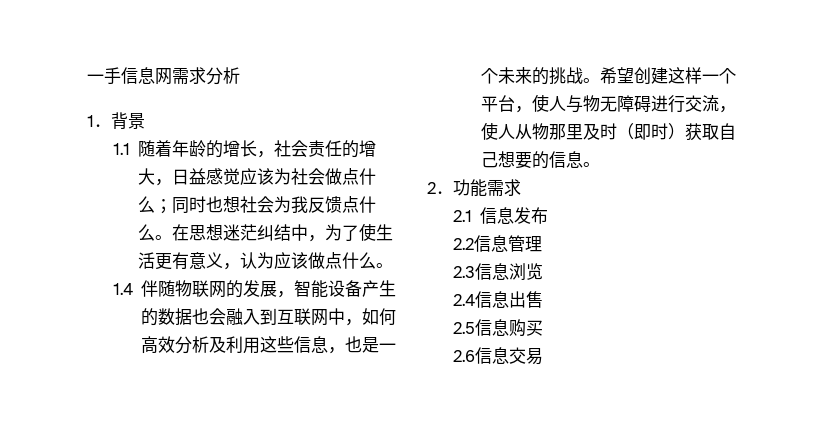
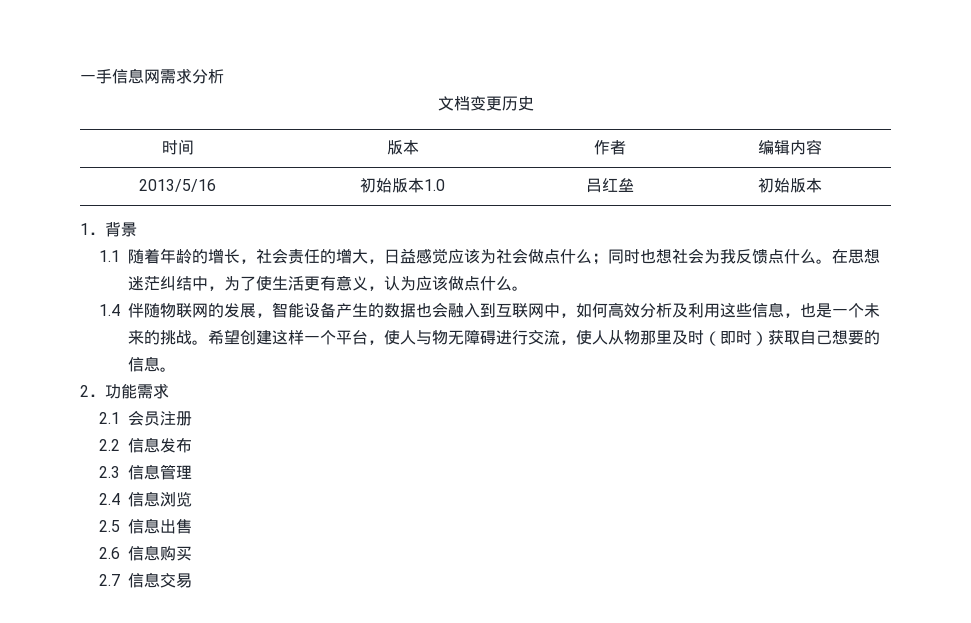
+ 文档变更历史
+ 时间 | 版本 | 作者 | 编辑内容
+ 2013/5/16 | 初始版本1.0 | 吕红垒 | 初始版本
- 2.1信息发布
+ 2.1会员注册
+ 2.2信息发布
- 2.2信息管理
+ 2.3信息管理
- 2.3信息浏览
+ 2.4信息浏览
- 2.4信息出售
+ 2.5信息出售
- 2.5信息购买
+ 2.6信息购买
- 2.6信息交易
+ 2.7信息交易

